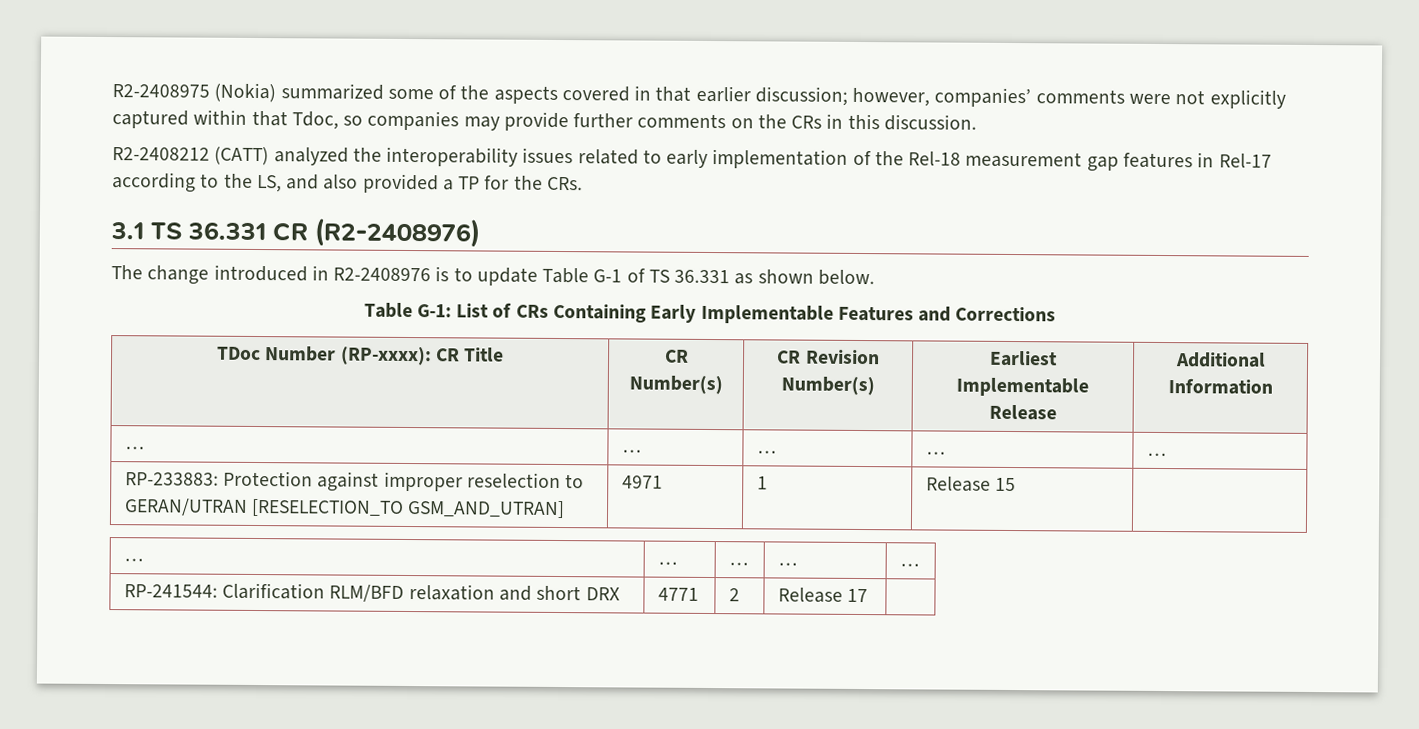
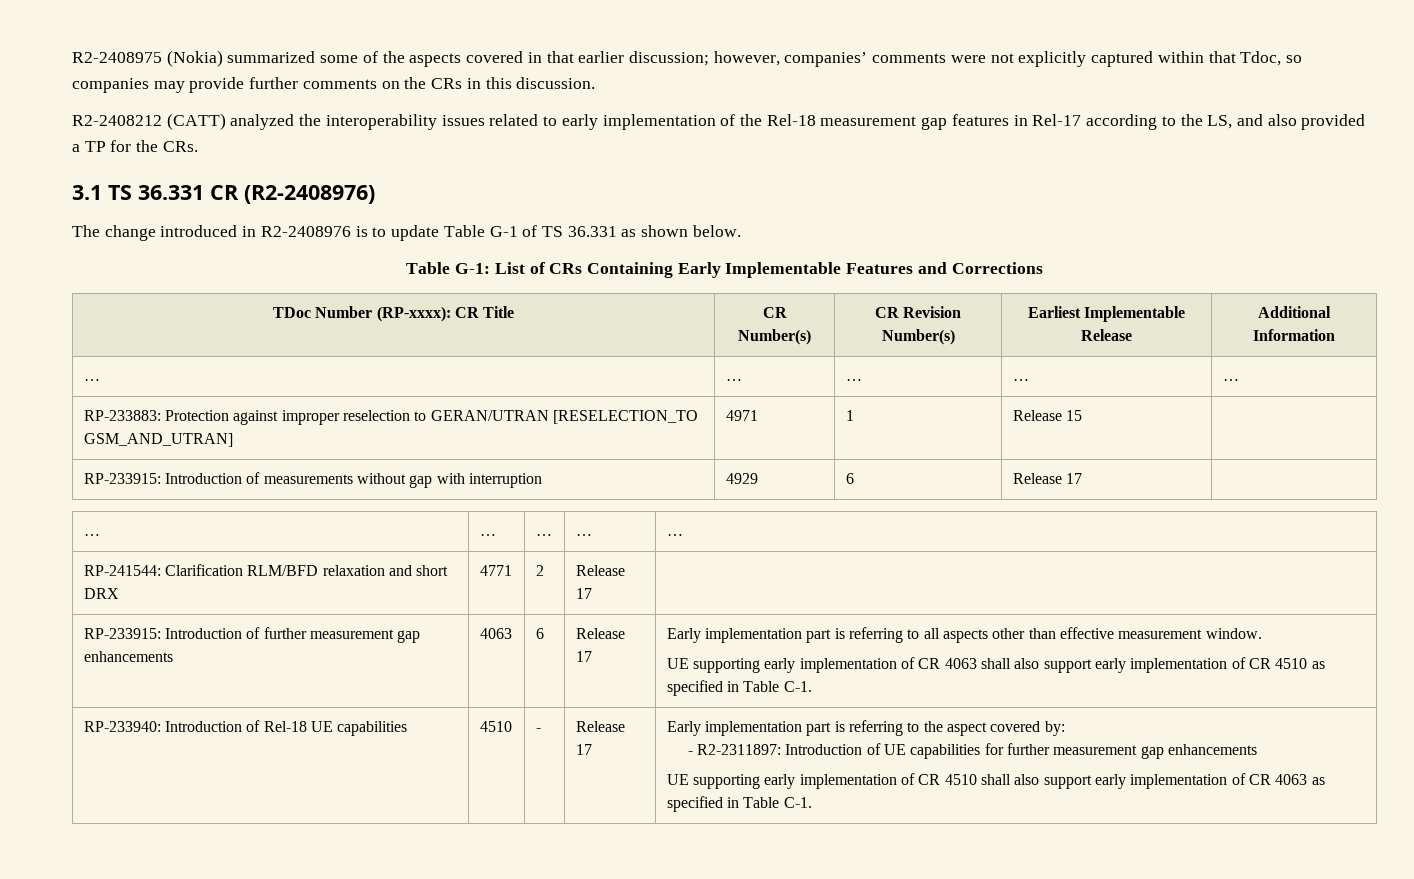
+ RP-233915: Introduction of measurements without gap with interruption | 4929 | 6 | Release 17 |
+ RP-233915: Introduction of further measurement gap enhancements | 4063 | 6 | Release 17 | Early implementation part is referring to all aspects other than effective measurement window.
+ UE supporting early implementation of CR 4063 shall also support early implementation of CR 4510 as specified in Table C-1.
+ RP-233940: Introduction of Rel-18 UE capabilities | 4510 | - | Release 17 | Early implementation part is referring to the aspect covered by:
+ - R2-2311897: Introduction of UE capabilities for further measurement gap enhancements
+ UE supporting early implementation of CR 4510 shall also support early implementation of CR 4063 as specified in Table C-1.

